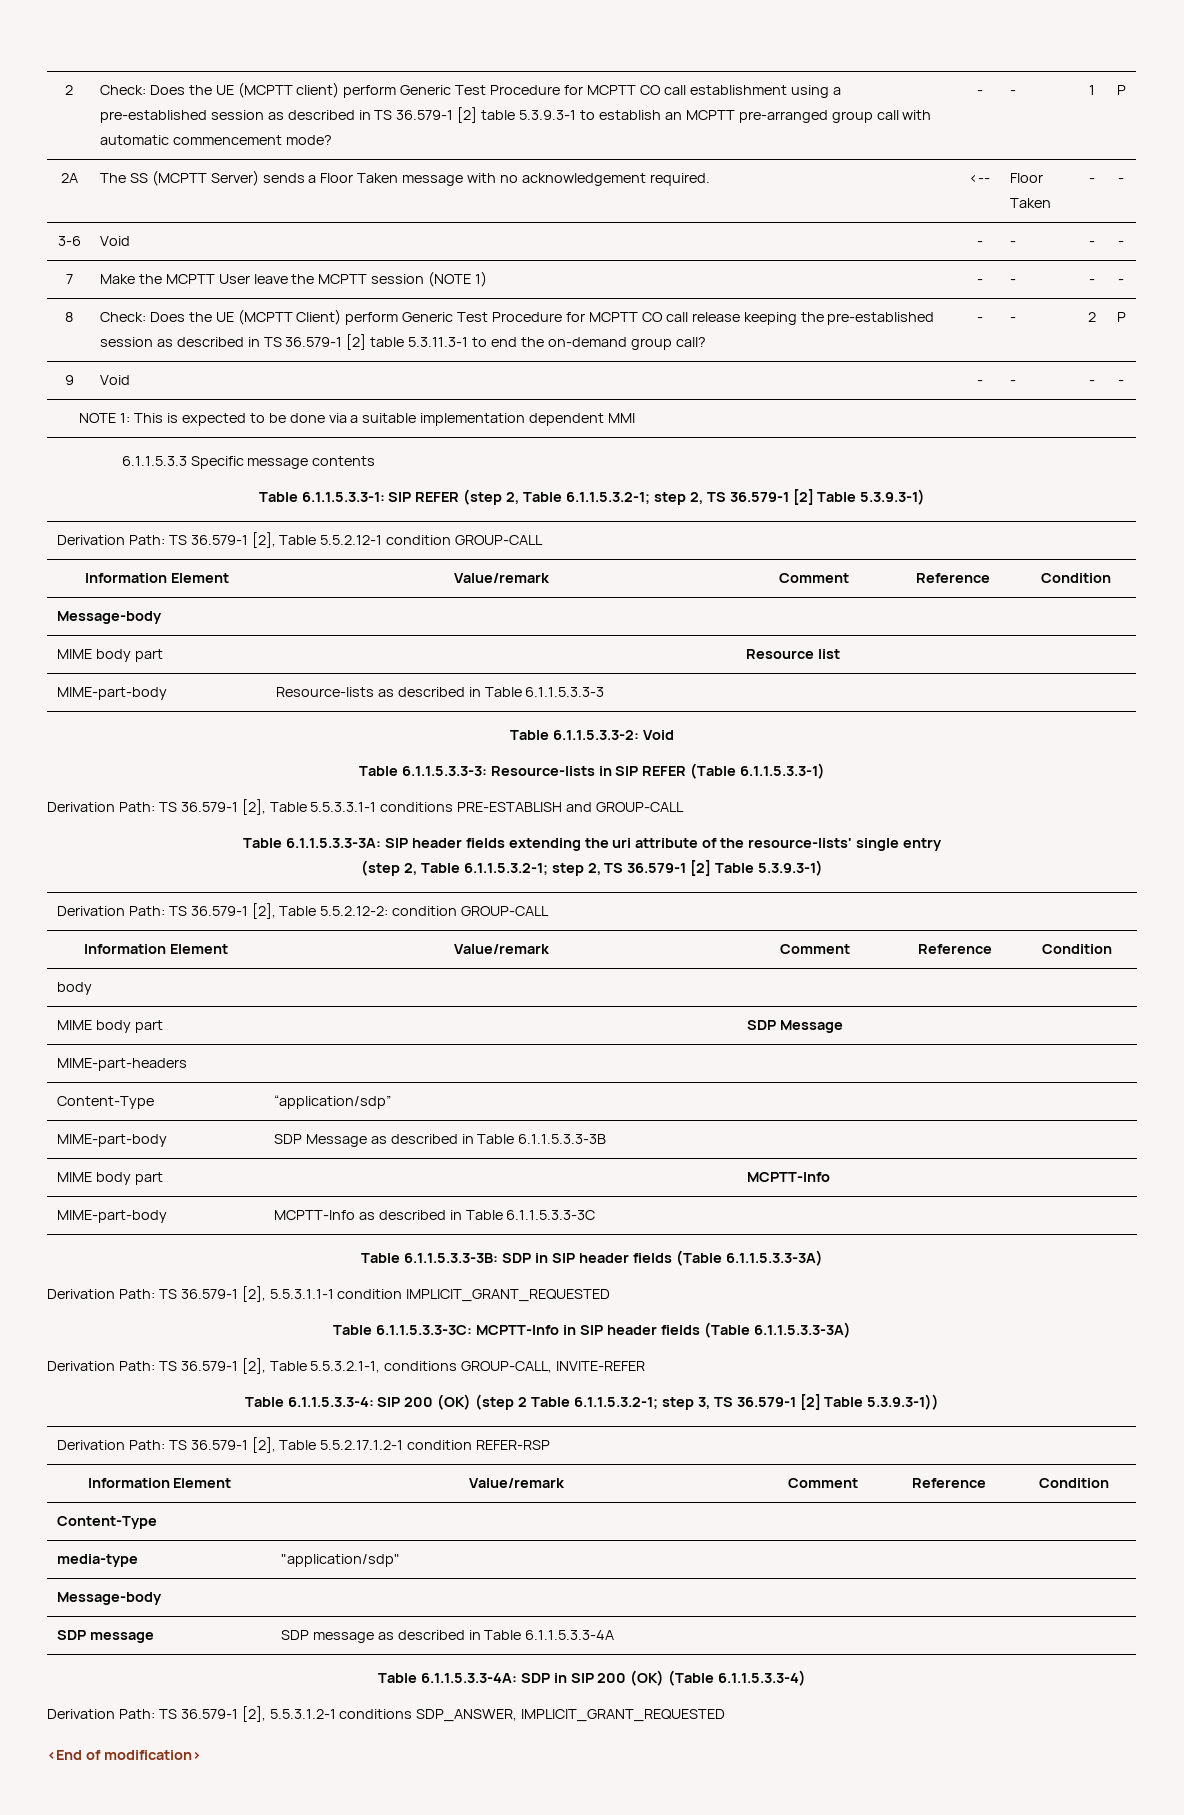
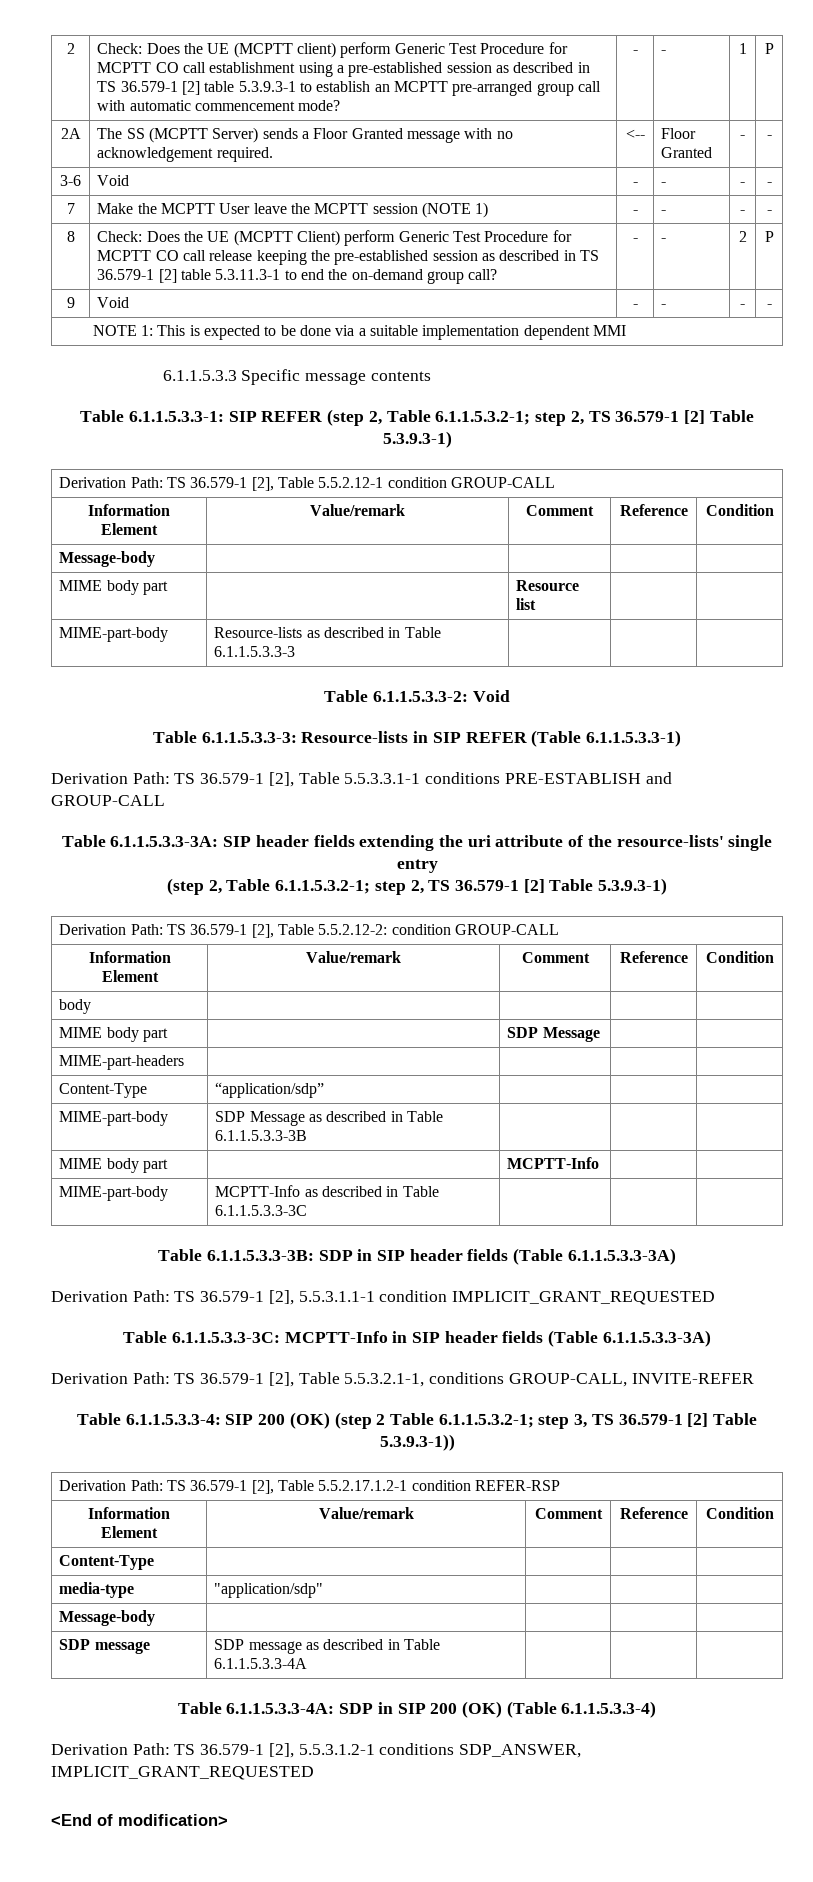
- 2A | The SS (MCPTT Server) sends a Floor Taken message with no acknowledgement required. | <-- | Floor Taken | - | -
+ 2A | The SS (MCPTT Server) sends a Floor Granted message with no acknowledgement required. | <-- | Floor Granted | - | -

